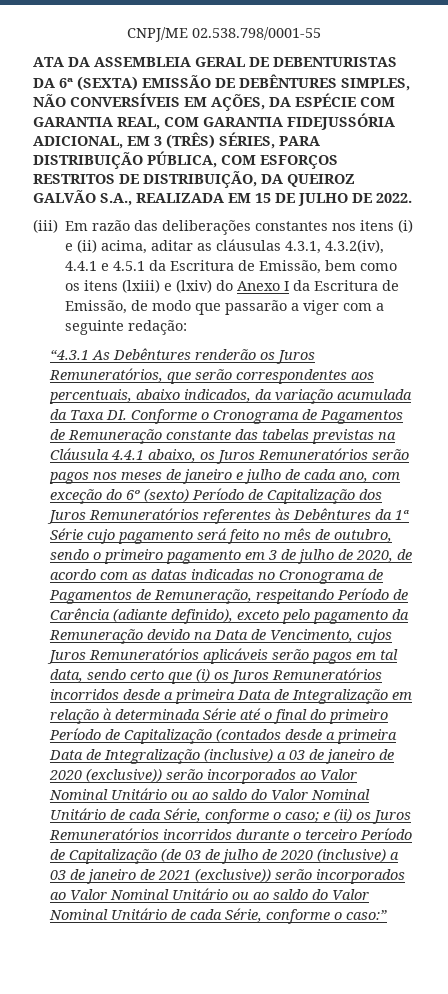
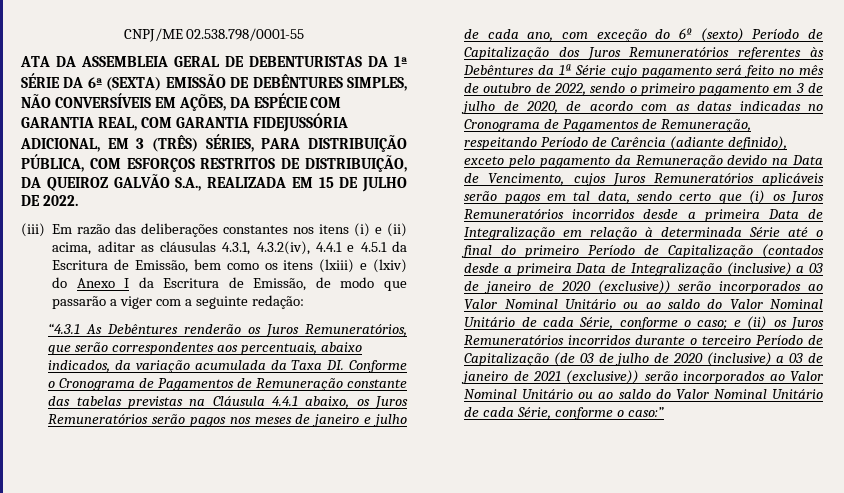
- ATA DA ASSEMBLEIA GERAL DE DEBENTURISTAS DA 6ª (SEXTA) EMISSÃO DE DEBÊNTURES SIMPLES, NÃO CONVERSÍVEIS EM AÇÕES, DA ESPÉCIE COM GARANTIA REAL, COM GARANTIA FIDEJUSSÓRIA ADICIONAL, EM 3 (TRÊS) SÉRIES, PARA DISTRIBUIÇÃO PÚBLICA, COM ESFORÇOS RESTRITOS DE DISTRIBUIÇÃO, DA QUEIROZ GALVÃO S.A., REALIZADA EM 15 DE JULHO DE 2022.
+ ATA DA ASSEMBLEIA GERAL DE DEBENTURISTAS DA 1ª SÉRIE DA 6ª (SEXTA) EMISSÃO DE DEBÊNTURES SIMPLES, NÃO CONVERSÍVEIS EM AÇÕES, DA ESPÉCIE COM GARANTIA REAL, COM GARANTIA FIDEJUSSÓRIA ADICIONAL, EM 3 (TRÊS) SÉRIES, PARA DISTRIBUIÇÃO PÚBLICA, COM ESFORÇOS RESTRITOS DE DISTRIBUIÇÃO, DA QUEIROZ GALVÃO S.A., REALIZADA EM 15 DE JULHO DE 2022.
- “4.3.1 As Debêntures renderão os Juros Remuneratórios, que serão correspondentes aos percentuais, abaixo indicados, da variação acumulada da Taxa DI. Conforme o Cronograma de Pagamentos de Remuneração constante das tabelas previstas na Cláusula 4.4.1 abaixo, os Juros Remuneratórios serão pagos nos meses de janeiro e julho de cada ano, com exceção do 6º (sexto) Período de Capitalização dos Juros Remuneratórios referentes às Debêntures da 1ª Série cujo pagamento será feito no mês de outubro, sendo o primeiro pagamento em 3 de julho de 2020, de acordo com as datas indicadas no Cronograma de Pagamentos de Remuneração, respeitando Período de Carência (adiante definido), exceto pelo pagamento da Remuneração devido na Data de Vencimento, cujos Juros Remuneratórios aplicáveis serão pagos em tal data, sendo certo que (i) os Juros Remuneratórios incorridos desde a primeira Data de Integralização em relação à determinada Série até o final do primeiro Período de Capitalização (contados desde a primeira Data de Integralização (inclusive) a 03 de janeiro de 2020 (exclusive)) serão incorporados ao Valor Nominal Unitário ou ao saldo do Valor Nominal Unitário de cada Série, conforme o caso;
+ “4.3.1 As Debêntures renderão os Juros Remuneratórios, que serão correspondentes aos percentuais, abaixo indicados, da variação acumulada da Taxa DI. Conforme o Cronograma de Pagamentos de Remuneração constante das tabelas previstas na Cláusula 4.4.1 abaixo, os Juros Remuneratórios serão pagos nos meses de janeiro e julho de cada ano, com exceção do 6º (sexto) Período de Capitalização dos Juros Remuneratórios referentes às Debêntures da 1ª Série cujo pagamento será feito no mês de outubro de 2022, sendo o primeiro pagamento em 3 de julho de 2020, de acordo com as datas indicadas no Cronograma de Pagamentos de Remuneração, respeitando Período de Carência (adiante definido), exceto pelo pagamento da Remuneração devido na Data de Vencimento, cujos Juros Remuneratórios aplicáveis serão pagos em tal data, sendo certo que (i) os Juros Remuneratórios incorridos desde a primeira Data de Integralização em relação à determinada Série até o final do primeiro Período de Capitalização (contados desde a primeira Data de Integralização (inclusive) a 03 de janeiro de 2020 (exclusive)) serão incorporados ao Valor Nominal Unitário ou ao saldo do Valor Nominal Unitário de cada Série, conforme o caso;

